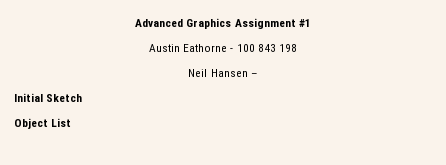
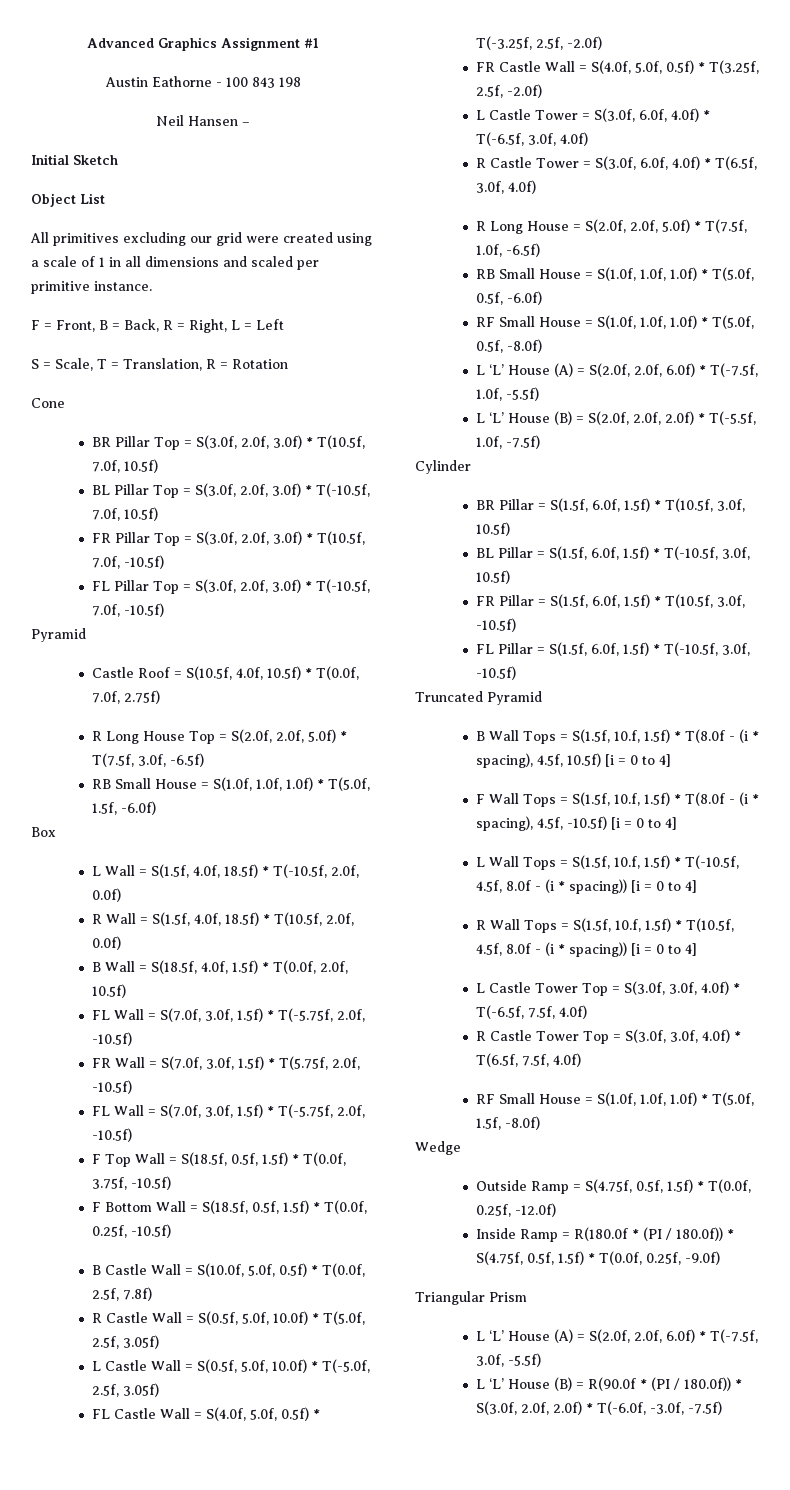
+ All primitives excluding our grid were created using a scale of 1 in all dimensions and scaled per primitive instance.
+ F = Front, B = Back, R = Right, L = Left
+ S = Scale, T = Translation, R = Rotation
+ Cone
+ BR Pillar Top = S(3.0f, 2.0f, 3.0f) * T(10.5f, 7.0f, 10.5f)
+ BL Pillar Top = S(3.0f, 2.0f, 3.0f) * T(-10.5f, 7.0f, 10.5f)
+ FR Pillar Top = S(3.0f, 2.0f, 3.0f) * T(10.5f, 7.0f, -10.5f)
+ FL Pillar Top = S(3.0f, 2.0f, 3.0f) * T(-10.5f, 7.0f, -10.5f)
+ Pyramid
+ Castle Roof = S(10.5f, 4.0f, 10.5f) * T(0.0f, 7.0f, 2.75f)
+ R Long House Top = S(2.0f, 2.0f, 5.0f) * T(7.5f, 3.0f, -6.5f)
+ RB Small House = S(1.0f, 1.0f, 1.0f) * T(5.0f, 1.5f, -6.0f)
+ Box
+ L Wall = S(1.5f, 4.0f, 18.5f) * T(-10.5f, 2.0f, 0.0f)
+ R Wall = S(1.5f, 4.0f, 18.5f) * T(10.5f, 2.0f, 0.0f)
+ B Wall = S(18.5f, 4.0f, 1.5f) * T(0.0f, 2.0f, 10.5f)
+ FL Wall = S(7.0f, 3.0f, 1.5f) * T(-5.75f, 2.0f, -10.5f)
+ FR Wall = S(7.0f, 3.0f, 1.5f) * T(5.75f, 2.0f, -10.5f)
+ FL Wall = S(7.0f, 3.0f, 1.5f) * T(-5.75f, 2.0f, -10.5f)
+ F Top Wall = S(18.5f, 0.5f, 1.5f) * T(0.0f, 3.75f, -10.5f)
+ F Bottom Wall = S(18.5f, 0.5f, 1.5f) * T(0.0f, 0.25f, -10.5f)
+ B Castle Wall = S(10.0f, 5.0f, 0.5f) * T(0.0f, 2.5f, 7.8f)
+ R Castle Wall = S(0.5f, 5.0f, 10.0f) * T(5.0f, 2.5f, 3.05f)
+ L Castle Wall = S(0.5f, 5.0f, 10.0f) * T(-5.0f, 2.5f, 3.05f)
+ FL Castle Wall = S(4.0f, 5.0f, 0.5f) * T(-3.25f, 2.5f, -2.0f)
+ FR Castle Wall = S(4.0f, 5.0f, 0.5f) * T(3.25f, 2.5f, -2.0f)
+ L Castle Tower = S(3.0f, 6.0f, 4.0f) * T(-6.5f, 3.0f, 4.0f)
+ R Castle Tower = S(3.0f, 6.0f, 4.0f) * T(6.5f, 3.0f, 4.0f)
+ R Long House = S(2.0f, 2.0f, 5.0f) * T(7.5f, 1.0f, -6.5f)
+ RB Small House = S(1.0f, 1.0f, 1.0f) * T(5.0f, 0.5f, -6.0f)
+ RF Small House = S(1.0f, 1.0f, 1.0f) * T(5.0f, 0.5f, -8.0f)
+ L ‘L’ House (A) = S(2.0f, 2.0f, 6.0f) * T(-7.5f, 1.0f, -5.5f)
+ L ‘L’ House (B) = S(2.0f, 2.0f, 2.0f) * T(-5.5f, 1.0f, -7.5f)
+ Cylinder
+ BR Pillar = S(1.5f, 6.0f, 1.5f) * T(10.5f, 3.0f, 10.5f)
+ BL Pillar = S(1.5f, 6.0f, 1.5f) * T(-10.5f, 3.0f, 10.5f)
+ FR Pillar = S(1.5f, 6.0f, 1.5f) * T(10.5f, 3.0f, -10.5f)
+ FL Pillar = S(1.5f, 6.0f, 1.5f) * T(-10.5f, 3.0f, -10.5f)
+ Truncated Pyramid
+ B Wall Tops = S(1.5f, 10.f, 1.5f) * T(8.0f - (i * spacing), 4.5f, 10.5f) [i = 0 to 4]
+ F Wall Tops = S(1.5f, 10.f, 1.5f) * T(8.0f - (i * spacing), 4.5f, -10.5f) [i = 0 to 4]
+ L Wall Tops = S(1.5f, 10.f, 1.5f) * T(-10.5f, 4.5f, 8.0f - (i * spacing)) [i = 0 to 4]
+ R Wall Tops = S(1.5f, 10.f, 1.5f) * T(10.5f, 4.5f, 8.0f - (i * spacing)) [i = 0 to 4]
+ L Castle Tower Top = S(3.0f, 3.0f, 4.0f) * T(-6.5f, 7.5f, 4.0f)
+ R Castle Tower Top = S(3.0f, 3.0f, 4.0f) * T(6.5f, 7.5f, 4.0f)
+ RF Small House = S(1.0f, 1.0f, 1.0f) * T(5.0f, 1.5f, -8.0f)
+ Wedge
+ Outside Ramp = S(4.75f, 0.5f, 1.5f) * T(0.0f, 0.25f, -12.0f)
+ Inside Ramp = R(180.0f * (PI / 180.0f)) * S(4.75f, 0.5f, 1.5f) * T(0.0f, 0.25f, -9.0f)
+ Triangular Prism
+ L ‘L’ House (A) = S(2.0f, 2.0f, 6.0f) * T(-7.5f, 3.0f, -5.5f)
+ L ‘L’ House (B) = R(90.0f * (PI / 180.0f)) * S(3.0f, 2.0f, 2.0f) * T(-6.0f, -3.0f, -7.5f)

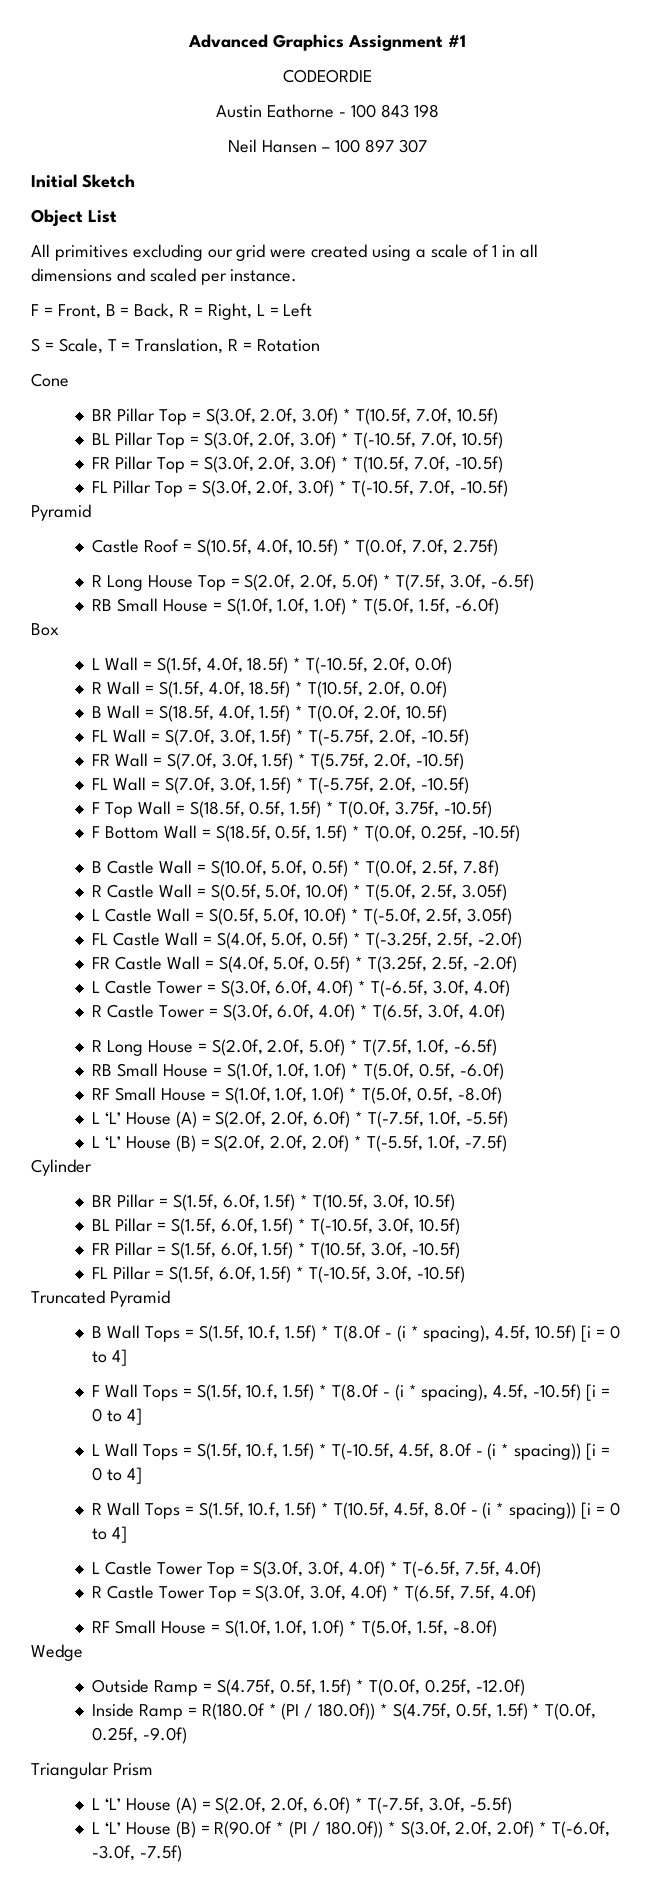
+ CODEORDIE
- Neil Hansen –
+ Neil Hansen – 100 897 307
- All primitives excluding our grid were created using a scale of 1 in all dimensions and scaled per primitive instance.
+ All primitives excluding our grid were created using a scale of 1 in all dimensions and scaled per instance.

